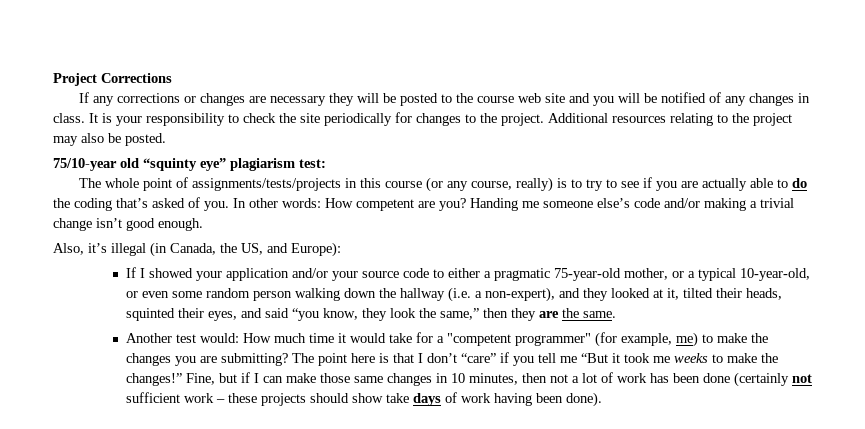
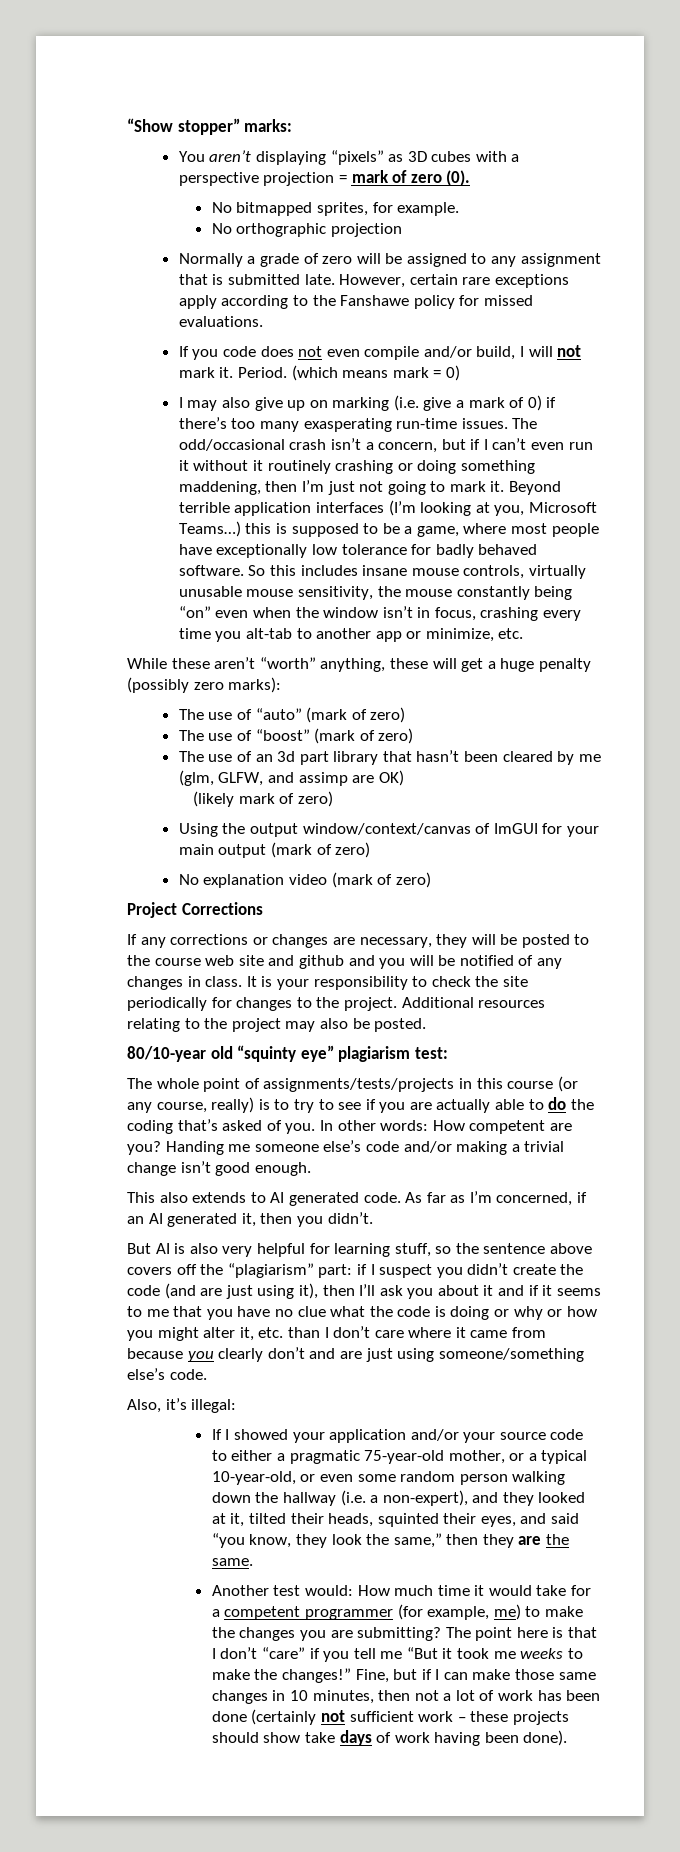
+ “Show stopper” marks:
+ You aren’t displaying “pixels” as 3D cubes with a perspective projection = mark of zero (0).
+ No bitmapped sprites, for example.
+ No orthographic projection
+ Normally a grade of zero will be assigned to any assignment that is submitted late. However, certain rare exceptions apply according to the Fanshawe policy for missed evaluations.
+ If you code does not even compile and/or build, I will not mark it. Period. (which means mark = 0)
+ I may also give up on marking (i.e. give a mark of 0) if there’s too many exasperating run-time issues. The odd/occasional crash isn’t a concern, but if I can’t even run it without it routinely crashing or doing something maddening, then I’m just not going to mark it. Beyond terrible application interfaces (I’m looking at you, Microsoft Teams…) this is supposed to be a game, where most people have exceptionally low tolerance for badly behaved software. So this includes insane mouse controls, virtually unusable mouse sensitivity, the mouse constantly being “on” even when the window isn’t in focus, crashing every time you alt-tab to another app or minimize, etc.
+ While these aren’t “worth” anything, these will get a huge penalty (possibly zero marks):
+ The use of “auto” (mark of zero)
+ The use of “boost” (mark of zero)
+ The use of an 3d part library that hasn’t been cleared by me (glm, GLFW, and assimp are OK)
+ (likely mark of zero)
+ Using the output window/context/canvas of ImGUI for your main output (mark of zero)
+ No explanation video (mark of zero)
- If any corrections or changes are necessary they will be posted to the course web site and you will be notified of any changes in class.
+ If any corrections or changes are necessary, they will be posted to the course web site and github and you will be notified of any changes in class.
- 75/10-year old “squinty eye” plagiarism test:
+ 80/10-year old “squinty eye” plagiarism test:
- Also, it’s illegal (in Canada, the US, and Europe):
+ This also extends to AI generated code. As far as I’m concerned, if an AI generated it, then you didn’t.
+ But AI is also very helpful for learning stuff, so the sentence above covers off the “plagiarism” part: if I suspect you didn’t create the code (and are just using it), then I’ll ask you about it and if it seems to me that you have no clue what the code is doing or why or how you might alter it, etc. than I don’t care where it came from because you clearly don’t and are just using someone/something else’s code.
+ Also, it’s illegal:
- Another test would: How much time it would take for a "competent programmer" (for example, me) to make the changes you are submitting?
+ Another test would: How much time it would take for a competent programmer (for example, me) to make the changes you are submitting?

